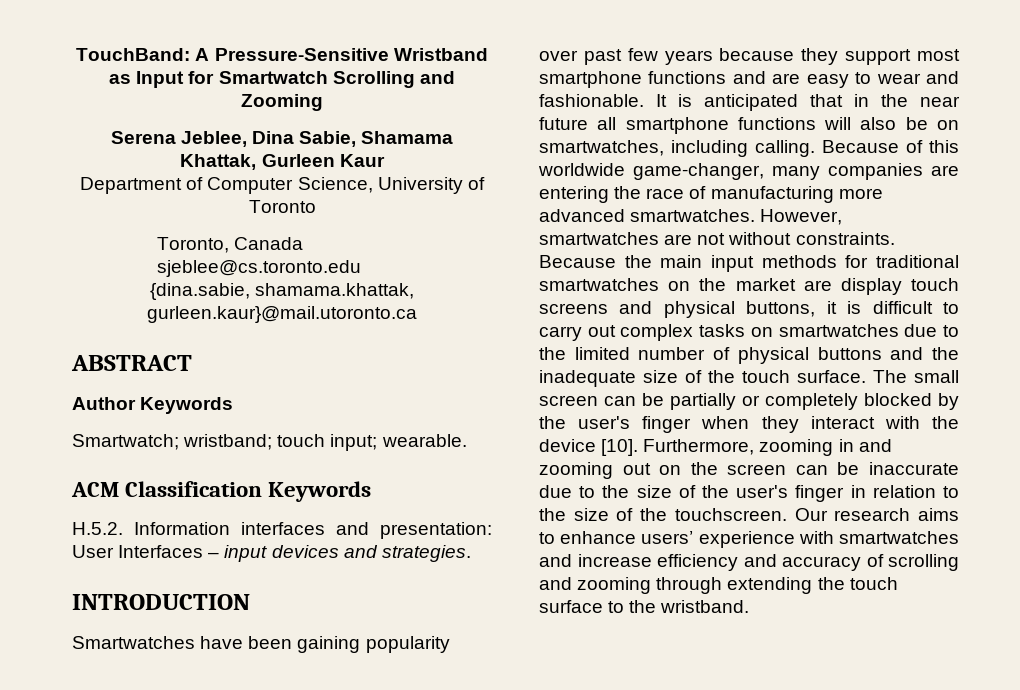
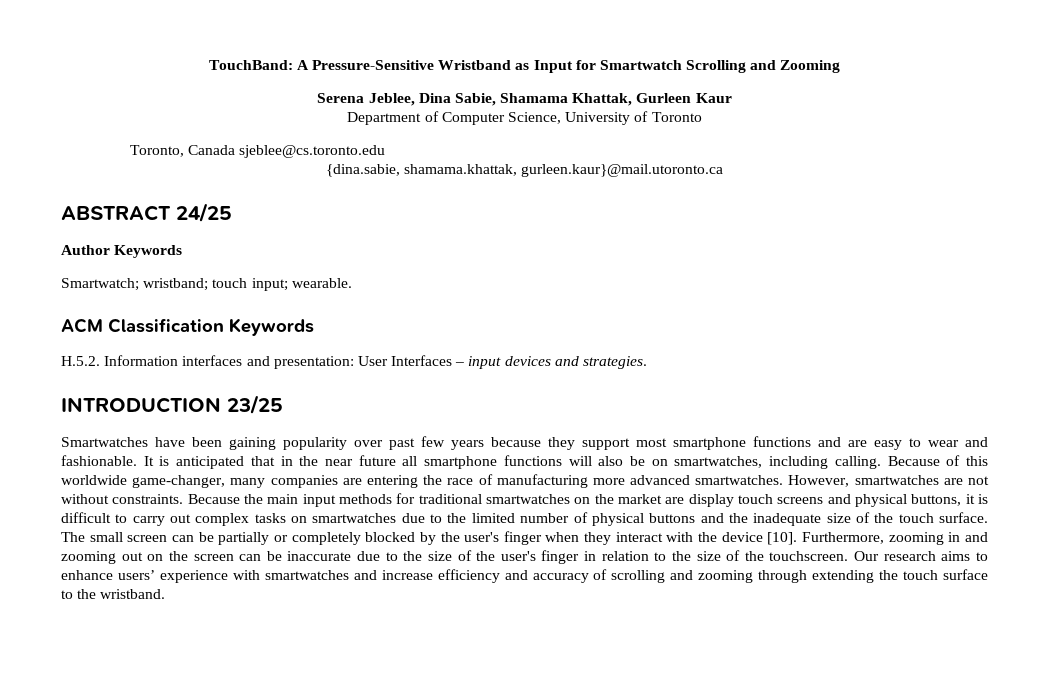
- ABSTRACT
+ ABSTRACT 24/25
- INTRODUCTION
+ INTRODUCTION 23/25

